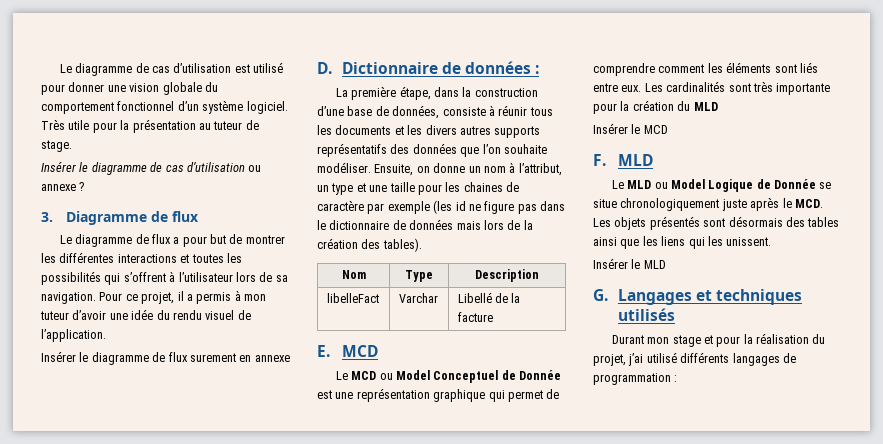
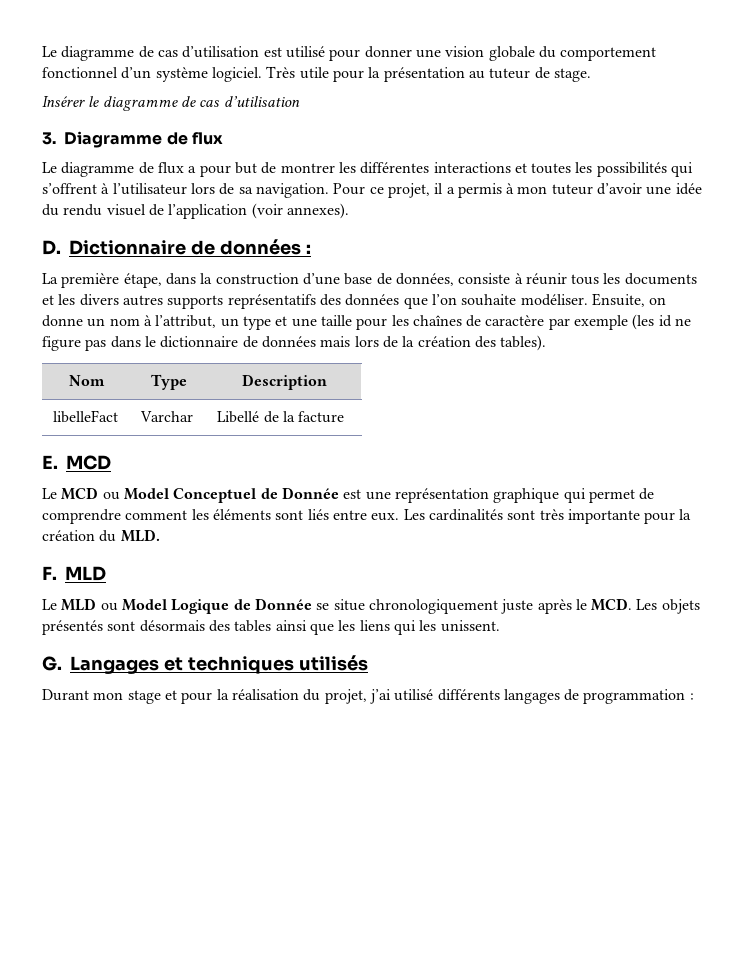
- Insérer le diagramme de cas d’utilisation ou annexe ?
+ Insérer le diagramme de cas d’utilisation
- Pour ce projet, il a permis à mon tuteur d’avoir une idée du rendu visuel de l’application.
- Insérer le diagramme de flux surement en annexe
+ Pour ce projet, il a permis à mon tuteur d’avoir une idée du rendu visuel de l’application (voir annexes).
- Ensuite, on donne un nom à l’attribut, un type et une taille pour les chaines de caractère par exemple (les id ne figure pas dans le dictionnaire de données mais lors de la création des tables).
+ Ensuite, on donne un nom à l’attribut, un type et une taille pour les chaînes de caractère par exemple (les id ne figure pas dans le dictionnaire de données mais lors de la création des tables).
- Les cardinalités sont très importante pour la création du MLD
- Insérer le MCD
+ Les cardinalités sont très importante pour la création du MLD.
- Insérer le MLD

